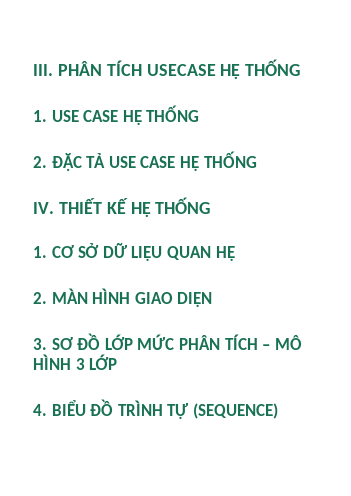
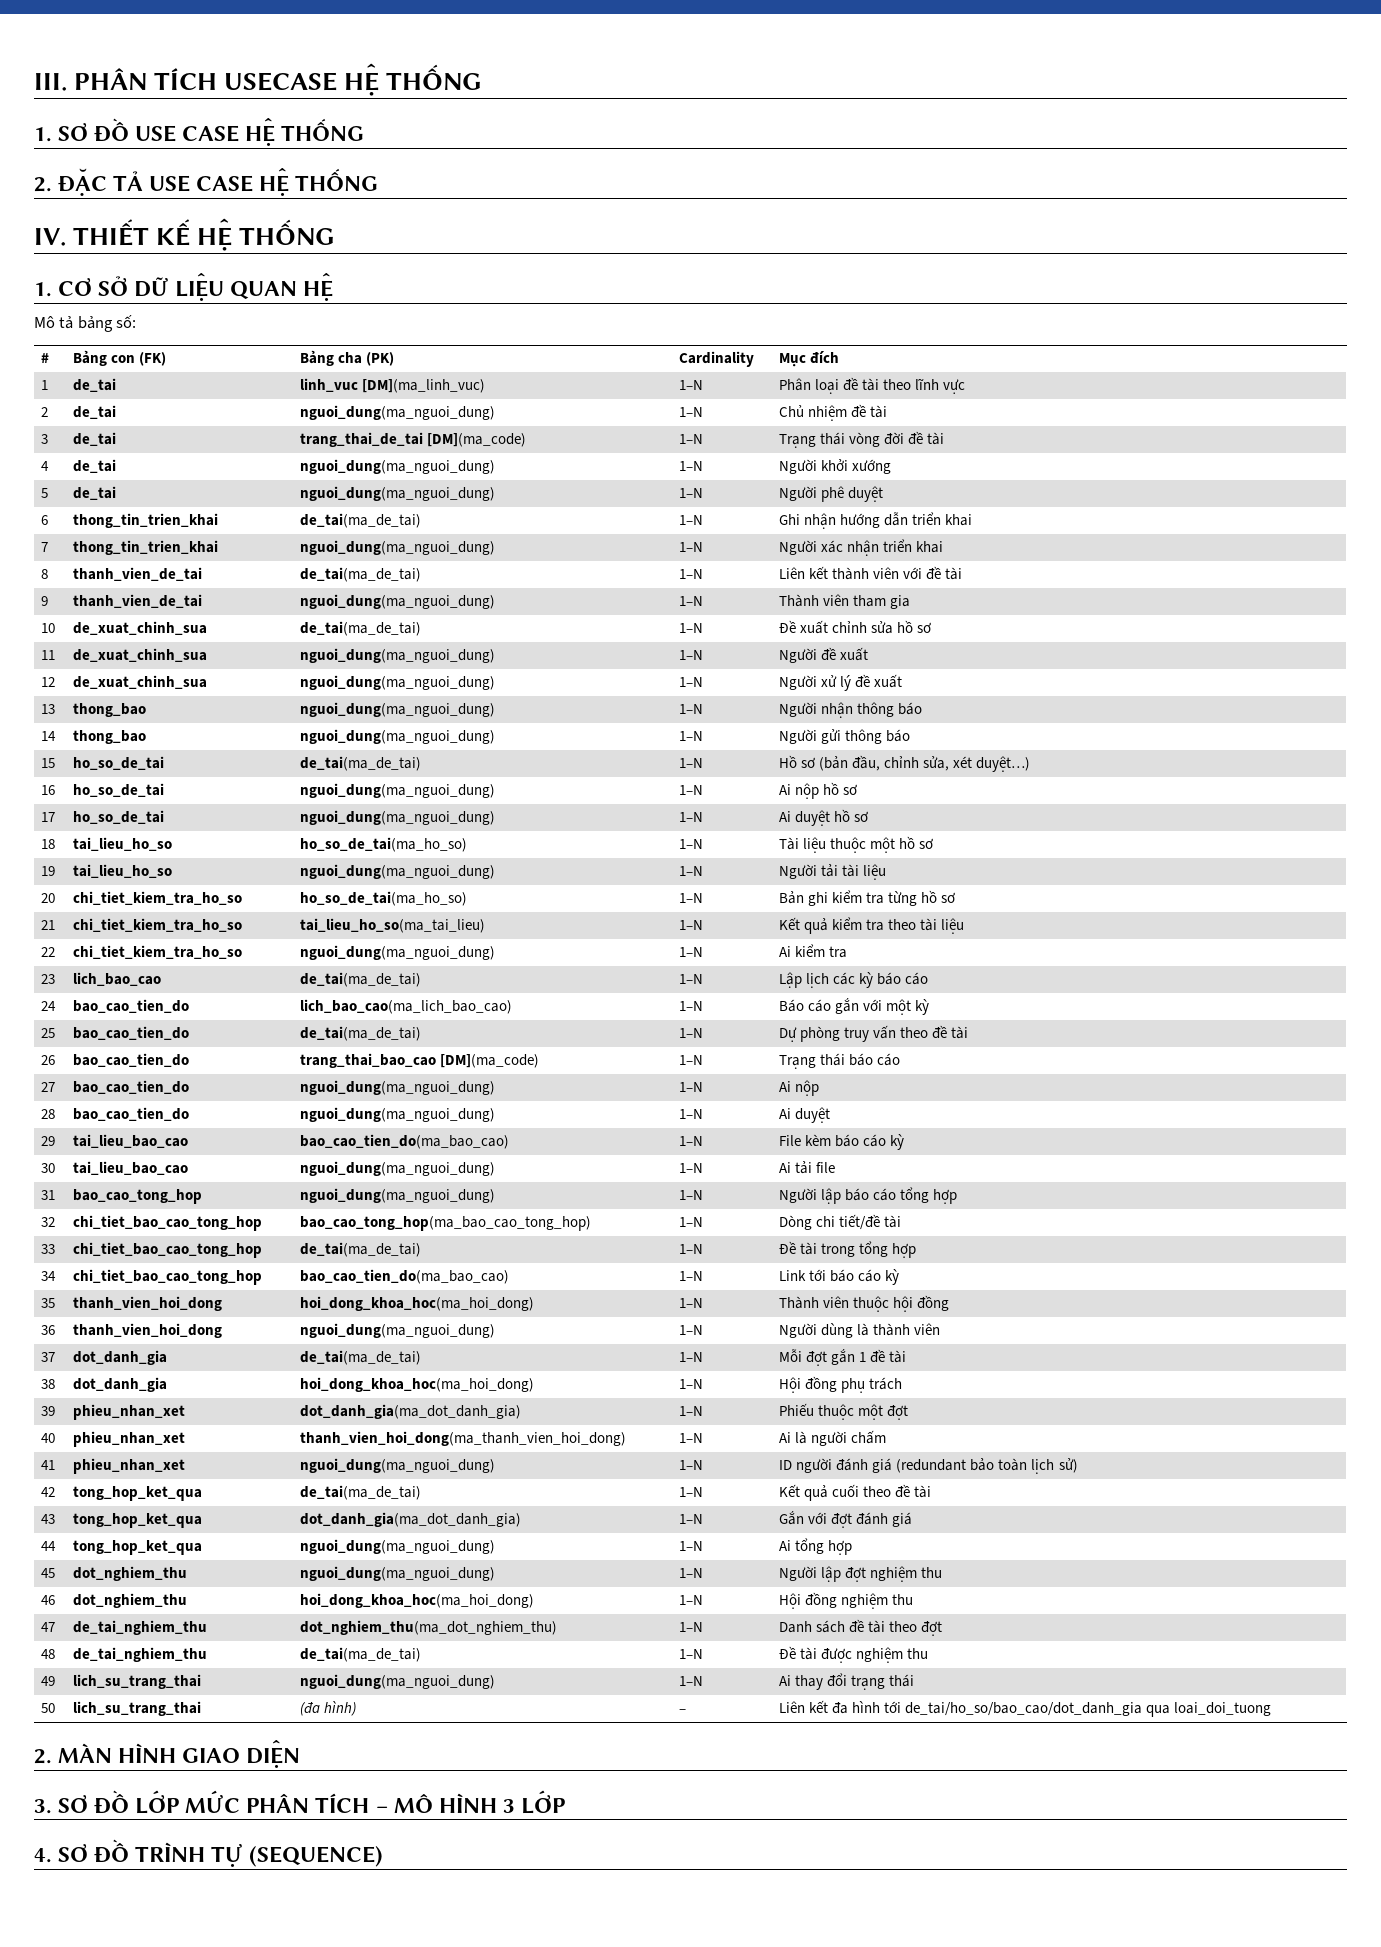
- 1. USE CASE HỆ THỐNG
+ 1. SƠ ĐỒ USE CASE HỆ THỐNG
+ Mô tả bảng số:
+ # | Bảng con (FK) | Bảng cha (PK) | Cardinality | Mục đích
+ 1 | de_tai | linh_vuc [DM](ma_linh_vuc) | 1–N | Phân loại đề tài theo lĩnh vực
+ 2 | de_tai | nguoi_dung(ma_nguoi_dung) | 1–N | Chủ nhiệm đề tài
+ 3 | de_tai | trang_thai_de_tai [DM](ma_code) | 1–N | Trạng thái vòng đời đề tài
+ 4 | de_tai | nguoi_dung(ma_nguoi_dung) | 1–N | Người khởi xướng
+ 5 | de_tai | nguoi_dung(ma_nguoi_dung) | 1–N | Người phê duyệt
+ 6 | thong_tin_trien_khai | de_tai(ma_de_tai) | 1–N | Ghi nhận hướng dẫn triển khai
+ 7 | thong_tin_trien_khai | nguoi_dung(ma_nguoi_dung) | 1–N | Người xác nhận triển khai
+ 8 | thanh_vien_de_tai | de_tai(ma_de_tai) | 1–N | Liên kết thành viên với đề tài
+ 9 | thanh_vien_de_tai | nguoi_dung(ma_nguoi_dung) | 1–N | Thành viên tham gia
+ 10 | de_xuat_chinh_sua | de_tai(ma_de_tai) | 1–N | Đề xuất chỉnh sửa hồ sơ
+ 11 | de_xuat_chinh_sua | nguoi_dung(ma_nguoi_dung) | 1–N | Người đề xuất
+ 12 | de_xuat_chinh_sua | nguoi_dung(ma_nguoi_dung) | 1–N | Người xử lý đề xuất
+ 13 | thong_bao | nguoi_dung(ma_nguoi_dung) | 1–N | Người nhận thông báo
+ 14 | thong_bao | nguoi_dung(ma_nguoi_dung) | 1–N | Người gửi thông báo
+ 15 | ho_so_de_tai | de_tai(ma_de_tai) | 1–N | Hồ sơ (bản đầu, chỉnh sửa, xét duyệt…)
+ 16 | ho_so_de_tai | nguoi_dung(ma_nguoi_dung) | 1–N | Ai nộp hồ sơ
+ 17 | ho_so_de_tai | nguoi_dung(ma_nguoi_dung) | 1–N | Ai duyệt hồ sơ
+ 18 | tai_lieu_ho_so | ho_so_de_tai(ma_ho_so) | 1–N | Tài liệu thuộc một hồ sơ
+ 19 | tai_lieu_ho_so | nguoi_dung(ma_nguoi_dung) | 1–N | Người tải tài liệu
+ 20 | chi_tiet_kiem_tra_ho_so | ho_so_de_tai(ma_ho_so) | 1–N | Bản ghi kiểm tra từng hồ sơ
+ 21 | chi_tiet_kiem_tra_ho_so | tai_lieu_ho_so(ma_tai_lieu) | 1–N | Kết quả kiểm tra theo tài liệu
+ 22 | chi_tiet_kiem_tra_ho_so | nguoi_dung(ma_nguoi_dung) | 1–N | Ai kiểm tra
+ 23 | lich_bao_cao | de_tai(ma_de_tai) | 1–N | Lập lịch các kỳ báo cáo
+ 24 | bao_cao_tien_do | lich_bao_cao(ma_lich_bao_cao) | 1–N | Báo cáo gắn với một kỳ
+ 25 | bao_cao_tien_do | de_tai(ma_de_tai) | 1–N | Dự phòng truy vấn theo đề tài
+ 26 | bao_cao_tien_do | trang_thai_bao_cao [DM](ma_code) | 1–N | Trạng thái báo cáo
+ 27 | bao_cao_tien_do | nguoi_dung(ma_nguoi_dung) | 1–N | Ai nộp
+ 28 | bao_cao_tien_do | nguoi_dung(ma_nguoi_dung) | 1–N | Ai duyệt
+ 29 | tai_lieu_bao_cao | bao_cao_tien_do(ma_bao_cao) | 1–N | File kèm báo cáo kỳ
+ 30 | tai_lieu_bao_cao | nguoi_dung(ma_nguoi_dung) | 1–N | Ai tải file
+ 31 | bao_cao_tong_hop | nguoi_dung(ma_nguoi_dung) | 1–N | Người lập báo cáo tổng hợp
+ 32 | chi_tiet_bao_cao_tong_hop | bao_cao_tong_hop(ma_bao_cao_tong_hop) | 1–N | Dòng chi tiết/đề tài
+ 33 | chi_tiet_bao_cao_tong_hop | de_tai(ma_de_tai) | 1–N | Đề tài trong tổng hợp
+ 34 | chi_tiet_bao_cao_tong_hop | bao_cao_tien_do(ma_bao_cao) | 1–N | Link tới báo cáo kỳ
+ 35 | thanh_vien_hoi_dong | hoi_dong_khoa_hoc(ma_hoi_dong) | 1–N | Thành viên thuộc hội đồng
+ 36 | thanh_vien_hoi_dong | nguoi_dung(ma_nguoi_dung) | 1–N | Người dùng là thành viên
+ 37 | dot_danh_gia | de_tai(ma_de_tai) | 1–N | Mỗi đợt gắn 1 đề tài
+ 38 | dot_danh_gia | hoi_dong_khoa_hoc(ma_hoi_dong) | 1–N | Hội đồng phụ trách
+ 39 | phieu_nhan_xet | dot_danh_gia(ma_dot_danh_gia) | 1–N | Phiếu thuộc một đợt
+ 40 | phieu_nhan_xet | thanh_vien_hoi_dong(ma_thanh_vien_hoi_dong) | 1–N | Ai là người chấm
+ 41 | phieu_nhan_xet | nguoi_dung(ma_nguoi_dung) | 1–N | ID người đánh giá (redundant bảo toàn lịch sử)
+ 42 | tong_hop_ket_qua | de_tai(ma_de_tai) | 1–N | Kết quả cuối theo đề tài
+ 43 | tong_hop_ket_qua | dot_danh_gia(ma_dot_danh_gia) | 1–N | Gắn với đợt đánh giá
+ 44 | tong_hop_ket_qua | nguoi_dung(ma_nguoi_dung) | 1–N | Ai tổng hợp
+ 45 | dot_nghiem_thu | nguoi_dung(ma_nguoi_dung) | 1–N | Người lập đợt nghiệm thu
+ 46 | dot_nghiem_thu | hoi_dong_khoa_hoc(ma_hoi_dong) | 1–N | Hội đồng nghiệm thu
+ 47 | de_tai_nghiem_thu | dot_nghiem_thu(ma_dot_nghiem_thu) | 1–N | Danh sách đề tài theo đợt
+ 48 | de_tai_nghiem_thu | de_tai(ma_de_tai) | 1–N | Đề tài được nghiệm thu
+ 49 | lich_su_trang_thai | nguoi_dung(ma_nguoi_dung) | 1–N | Ai thay đổi trạng thái
+ 50 | lich_su_trang_thai | (đa hình) | – | Liên kết đa hình tới de_tai/ho_so/bao_cao/dot_danh_gia qua loai_doi_tuong
- 4. BIỂU ĐỒ TRÌNH TỰ (SEQUENCE)
+ 4. SƠ ĐỒ TRÌNH TỰ (SEQUENCE)

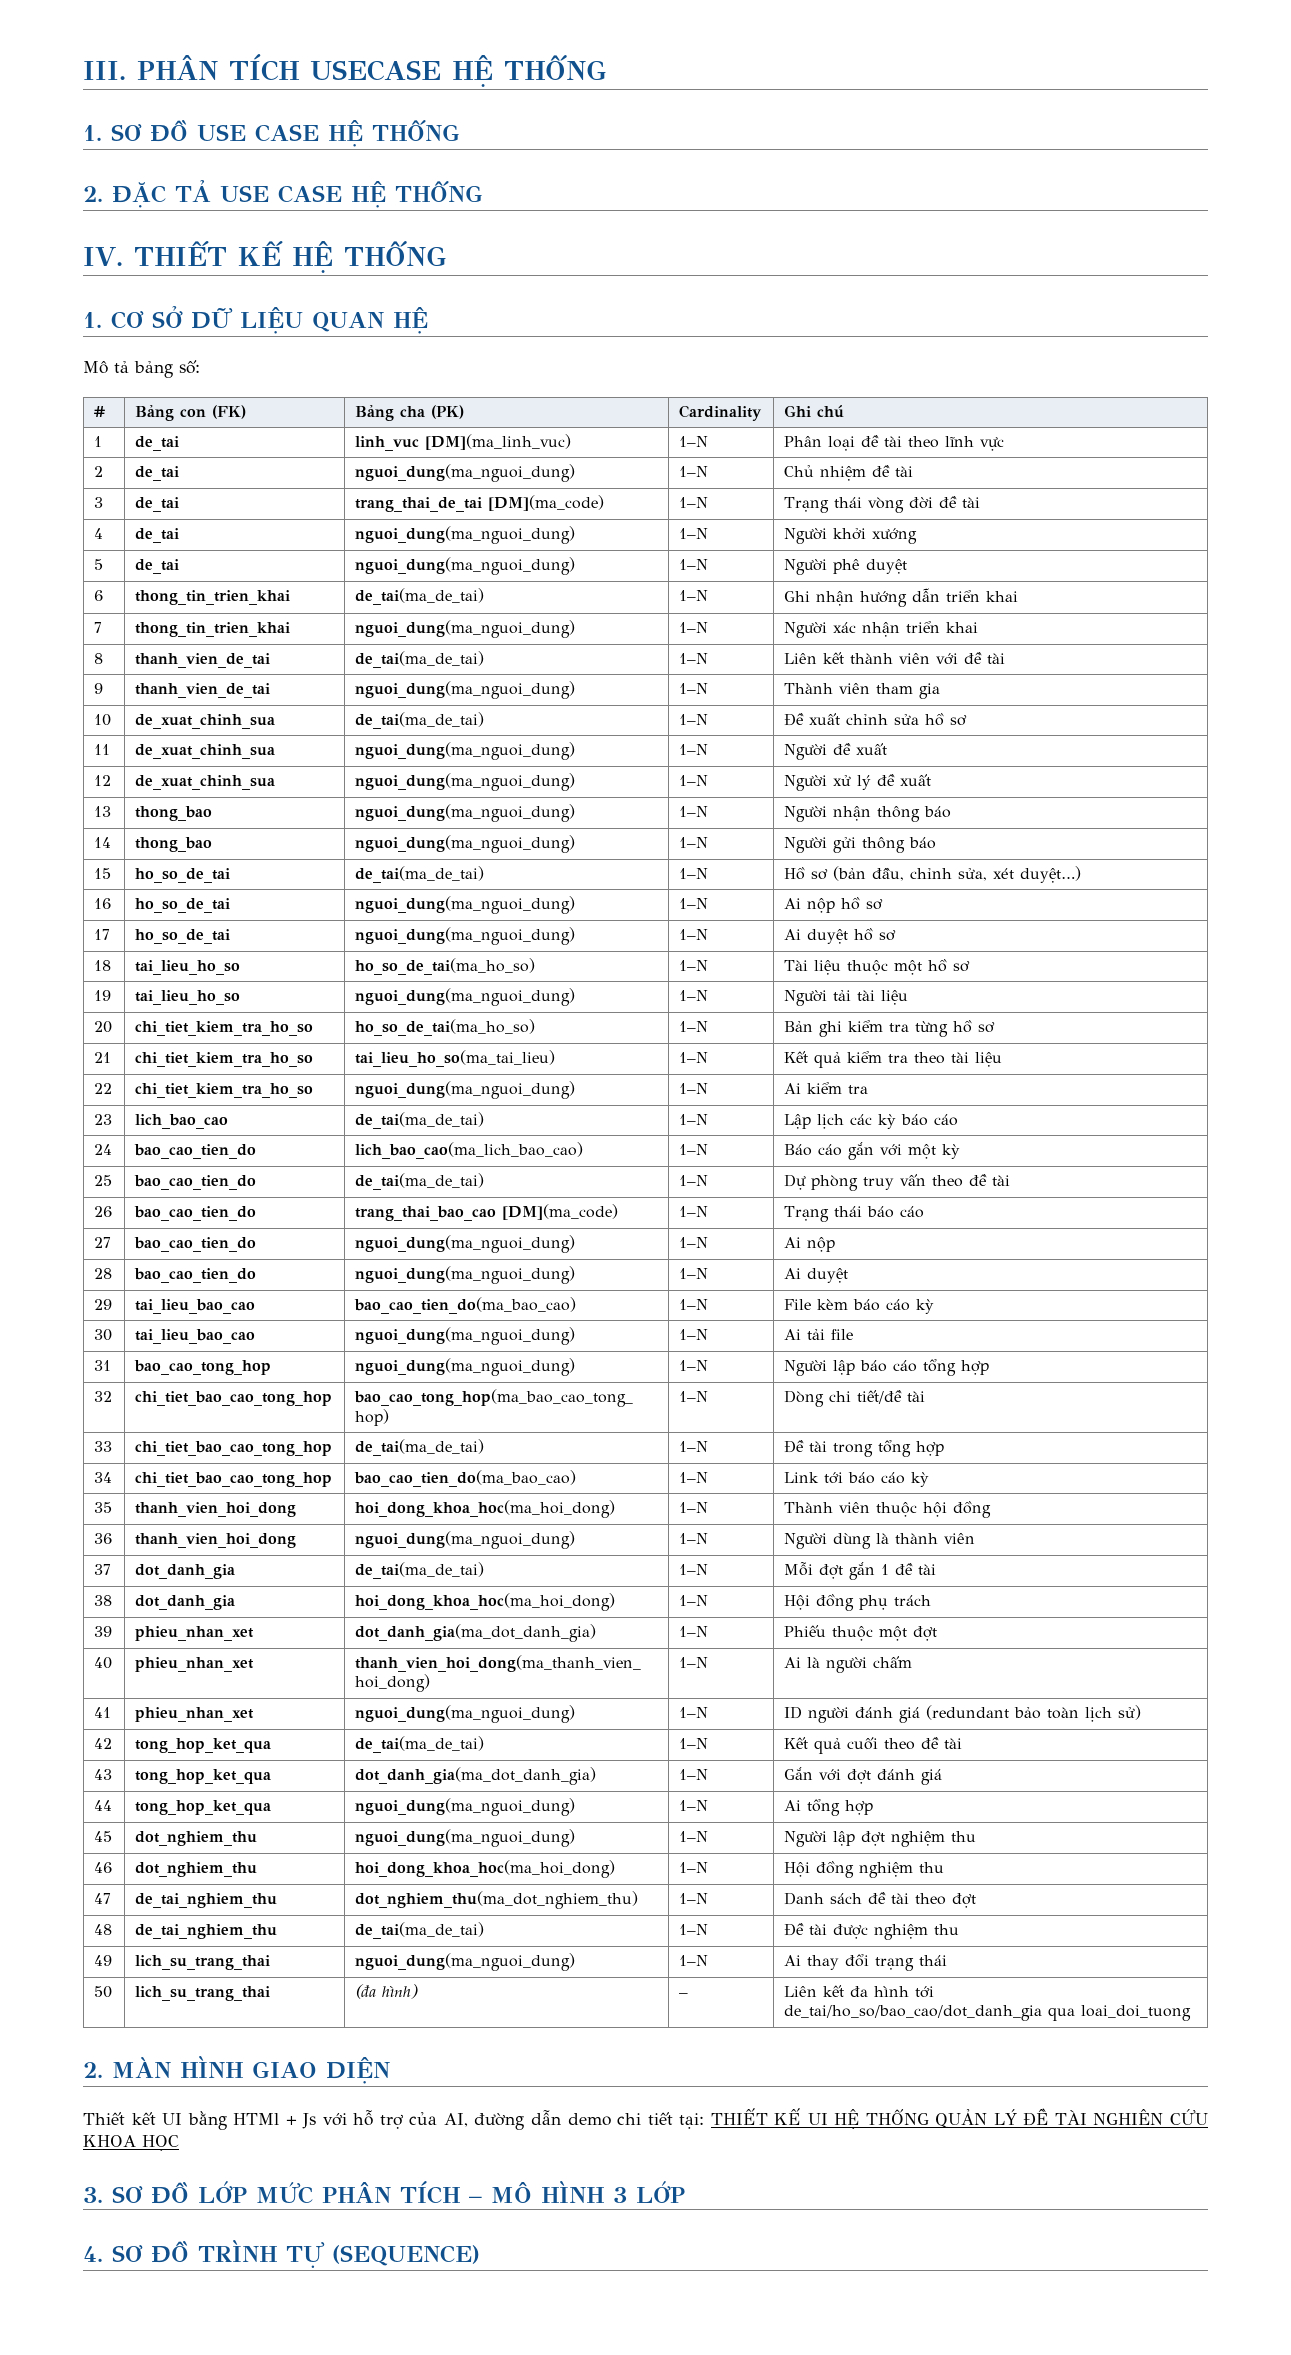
- # | Bảng con (FK) | Bảng cha (PK) | Cardinality | Mục đích
+ # | Bảng con (FK) | Bảng cha (PK) | Cardinality | Ghi chú
+ Thiết kết UI bằng HTMl + Js với hỗ trợ của AI, đường dẫn demo chi tiết tại: THIẾT KẾ UI HỆ THỐNG QUẢN LÝ ĐỀ TÀI NGHIÊN CỨU KHOA HỌC

